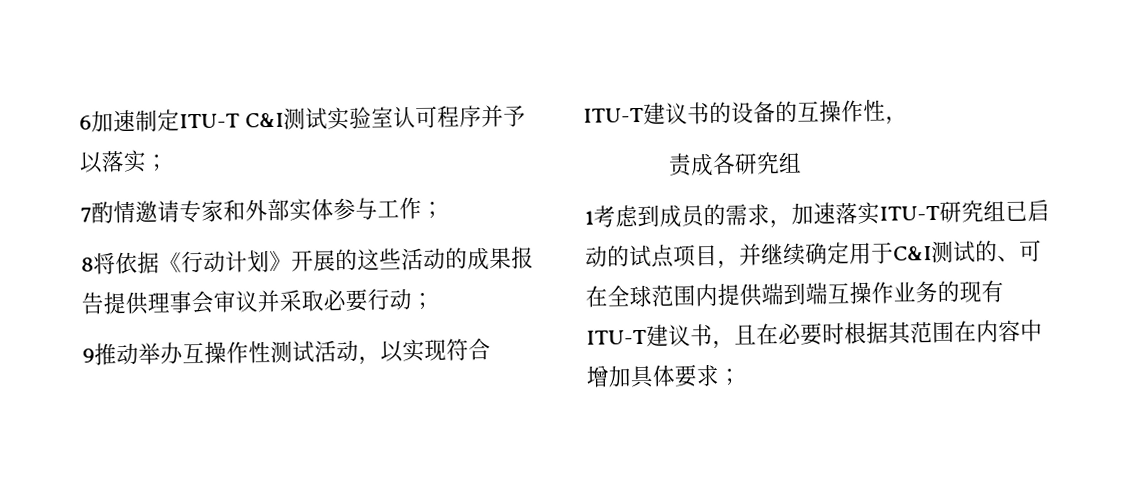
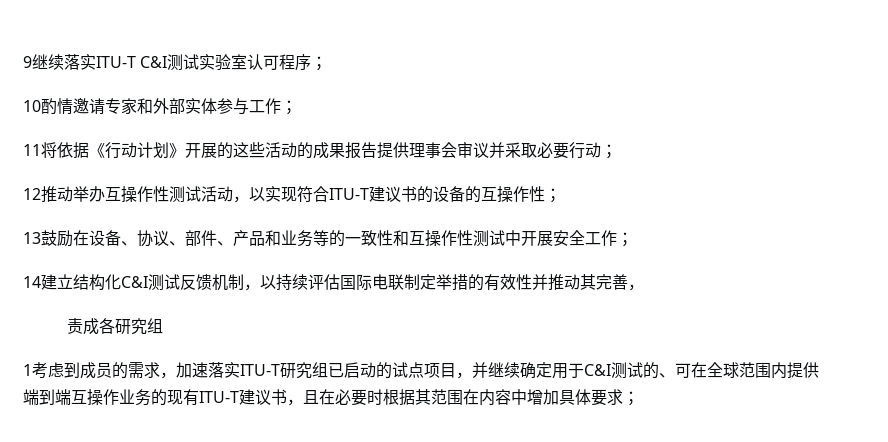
- 6加速制定ITU-T C&I测试实验室认可程序并予以落实；
- 7酌情邀请专家和外部实体参与工作；
+ 9继续落实ITU-T C&I测试实验室认可程序；
+ 10酌情邀请专家和外部实体参与工作；
- 8将依据《行动计划》开展的这些活动的成果报告提供理事会审议并采取必要行动；
+ 11将依据《行动计划》开展的这些活动的成果报告提供理事会审议并采取必要行动；
- 9推动举办互操作性测试活动，以实现符合ITU-T建议书的设备的互操作性，
+ 12推动举办互操作性测试活动，以实现符合ITU-T建议书的设备的互操作性；
+ 13鼓励在设备、协议、部件、产品和业务等的一致性和互操作性测试中开展安全工作；
+ 14建立结构化C&I测试反馈机制，以持续评估国际电联制定举措的有效性并推动其完善，

